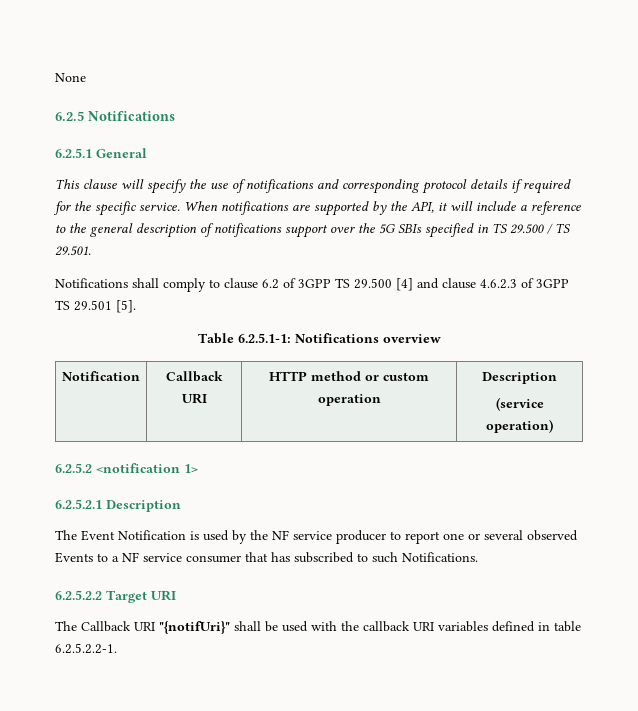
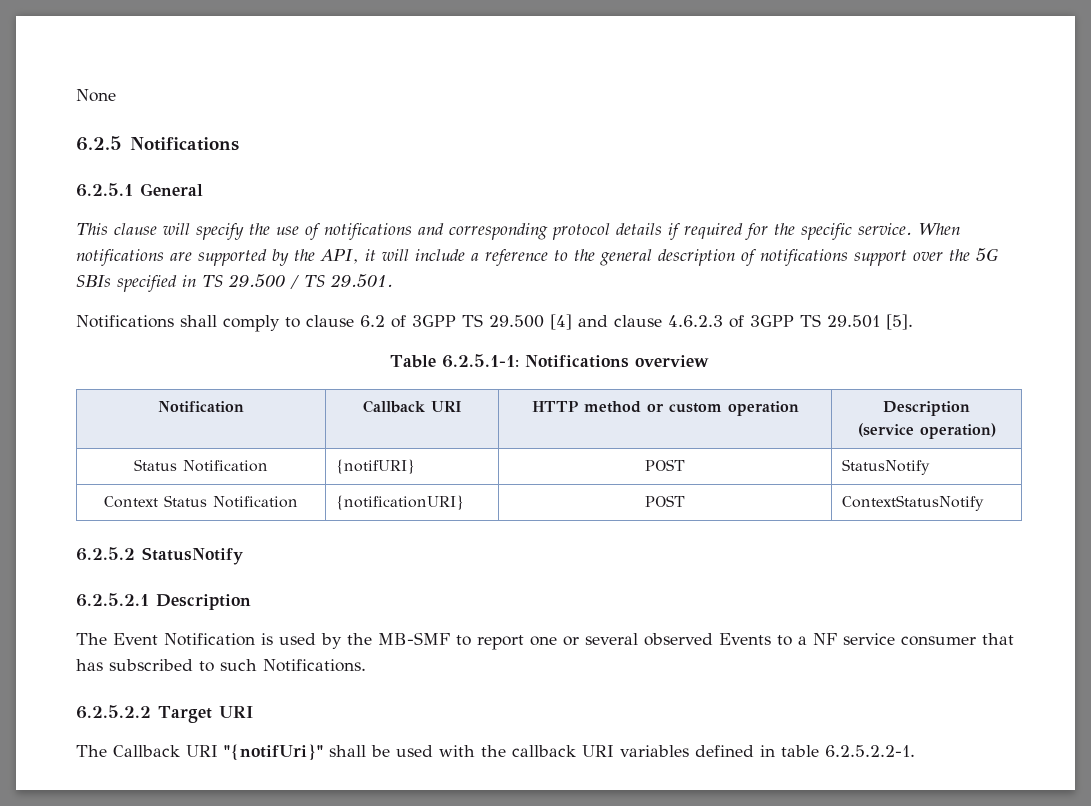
+ Status Notification | {notifURI} | POST | StatusNotify
+ Context Status Notification | {notificationURI} | POST | ContextStatusNotify
- 6.2.5.2 <notification 1>
+ 6.2.5.2 StatusNotify
- The Event Notification is used by the NF service producer to report one or several observed Events to a NF service consumer that has subscribed to such Notifications.
+ The Event Notification is used by the MB-SMF to report one or several observed Events to a NF service consumer that has subscribed to such Notifications.

